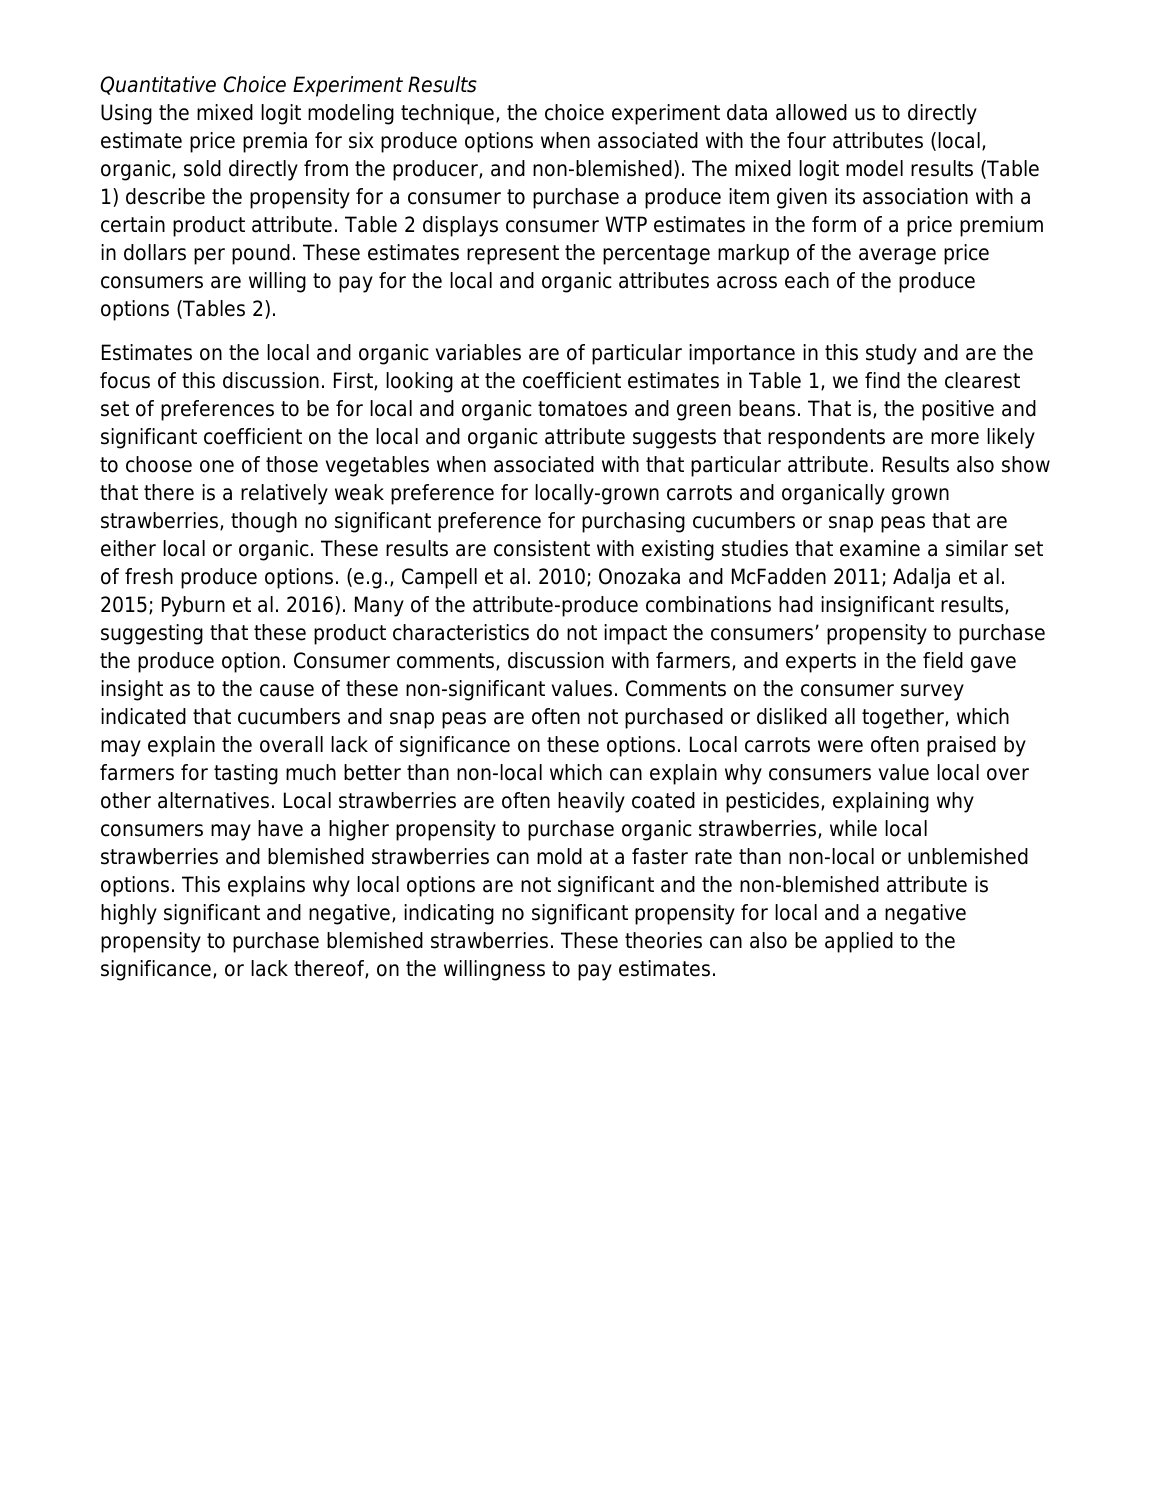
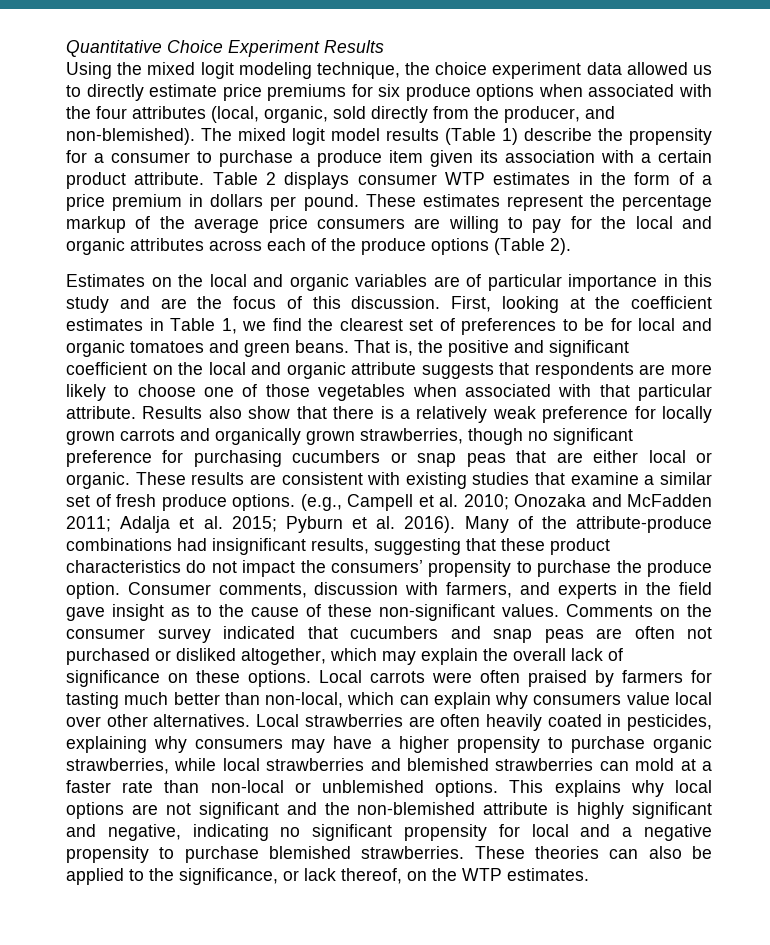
- Using the mixed logit modeling technique, the choice experiment data allowed us to directly estimate price premia for six produce options when associated with the four attributes (local, organic, sold directly from the producer, and non-blemished).
+ Using the mixed logit modeling technique, the choice experiment data allowed us to directly estimate price premiums for six produce options when associated with the four attributes (local, organic, sold directly from the producer, and non-blemished).
- These estimates represent the percentage markup of the average price consumers are willing to pay for the local and organic attributes across each of the produce options (Tables 2).
+ These estimates represent the percentage markup of the average price consumers are willing to pay for the local and organic attributes across each of the produce options (Table 2).
- Results also show that there is a relatively weak preference for locally-grown carrots and organically grown strawberries, though no significant preference for purchasing cucumbers or snap peas that are either local or organic.
+ Results also show that there is a relatively weak preference for locally grown carrots and organically grown strawberries, though no significant preference for purchasing cucumbers or snap peas that are either local or organic.
- Comments on the consumer survey indicated that cucumbers and snap peas are often not purchased or disliked all together, which may explain the overall lack of significance on these options.
+ Comments on the consumer survey indicated that cucumbers and snap peas are often not purchased or disliked altogether, which may explain the overall lack of significance on these options.
- Local carrots were often praised by farmers for tasting much better than non-local which can explain why consumers value local over other alternatives.
+ Local carrots were often praised by farmers for tasting much better than non-local, which can explain why consumers value local over other alternatives.
- These theories can also be applied to the significance, or lack thereof, on the willingness to pay estimates.
+ These theories can also be applied to the significance, or lack thereof, on the WTP estimates.

